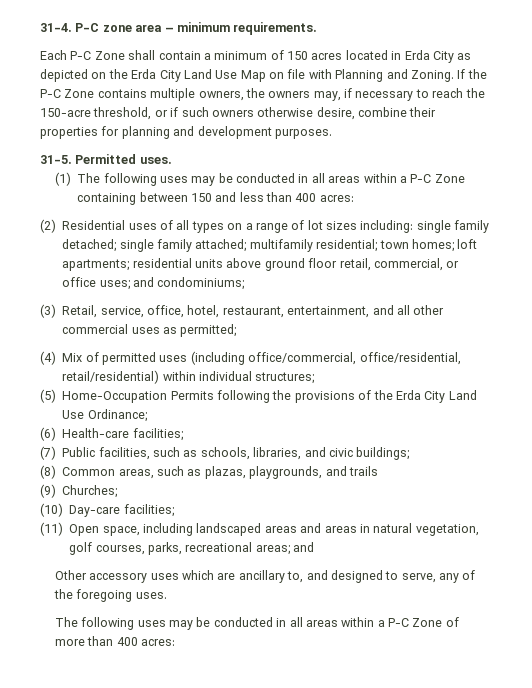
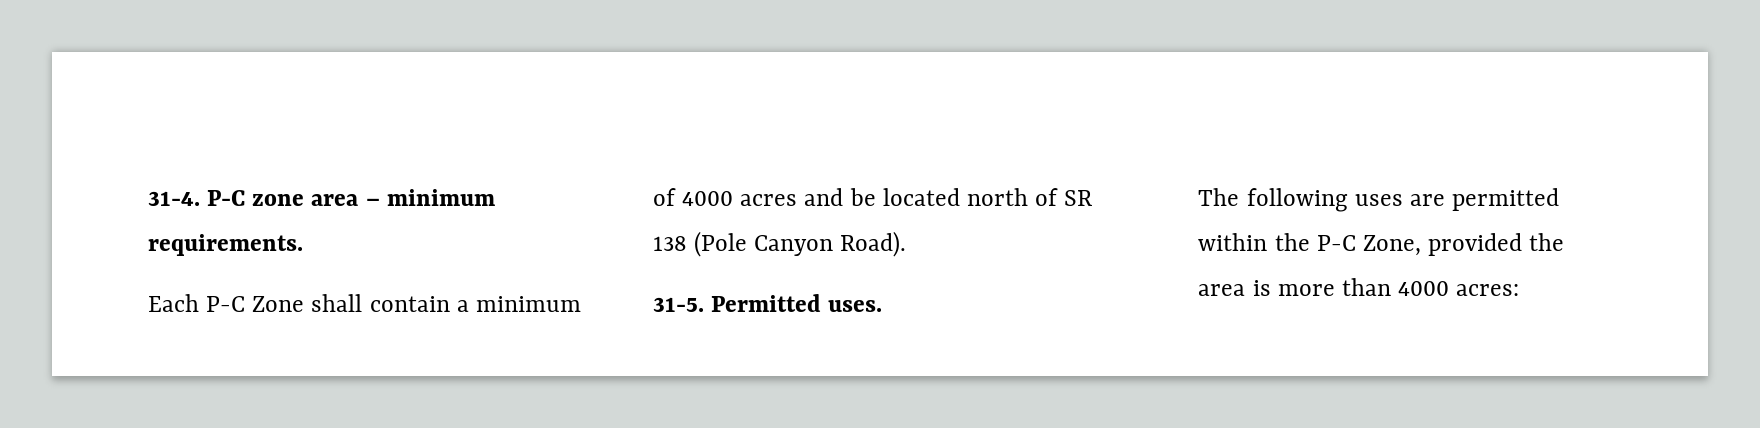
- Each P-C Zone shall contain a minimum of 150 acres located in Erda City as depicted on the Erda City Land Use Map on file with Planning and Zoning. If the P-C Zone contains multiple owners, the owners may, if necessary to reach the 150-acre threshold, or if such owners otherwise desire, combine their properties for planning and development purposes.
+ Each P-C Zone shall contain a minimum of 4000 acres and be located north of SR 138 (Pole Canyon Road).
- (1) The following uses may be conducted in all areas within a P-C Zone containing between 150 and less than 400 acres:
- (2) Residential uses of all types on a range of lot sizes including: single family detached; single family attached; multifamily residential; town homes; loft apartments; residential units above ground floor retail, commercial, or office uses; and condominiums;
- (3) Retail, service, office, hotel, restaurant, entertainment, and all other commercial uses as permitted;
- (4) Mix of permitted uses (including office/commercial, office/residential, retail/residential) within individual structures;
- (5) Home-Occupation Permits following the provisions of the Erda City Land Use Ordinance;
- (6) Health-care facilities;
- (7) Public facilities, such as schools, libraries, and civic buildings;
- (8) Common areas, such as plazas, playgrounds, and trails
- (9) Churches;
- (10) Day-care facilities;
- (11) Open space, including landscaped areas and areas in natural vegetation, golf courses, parks, recreational areas; and
- Other accessory uses which are ancillary to, and designed to serve, any of the foregoing uses.
- The following uses may be conducted in all areas within a P-C Zone of more than 400 acres:
+ The following uses are permitted within the P-C Zone, provided the area is more than 4000 acres:

